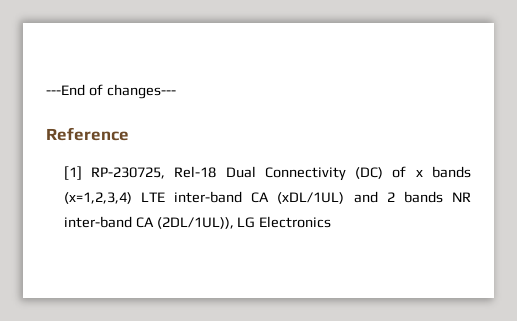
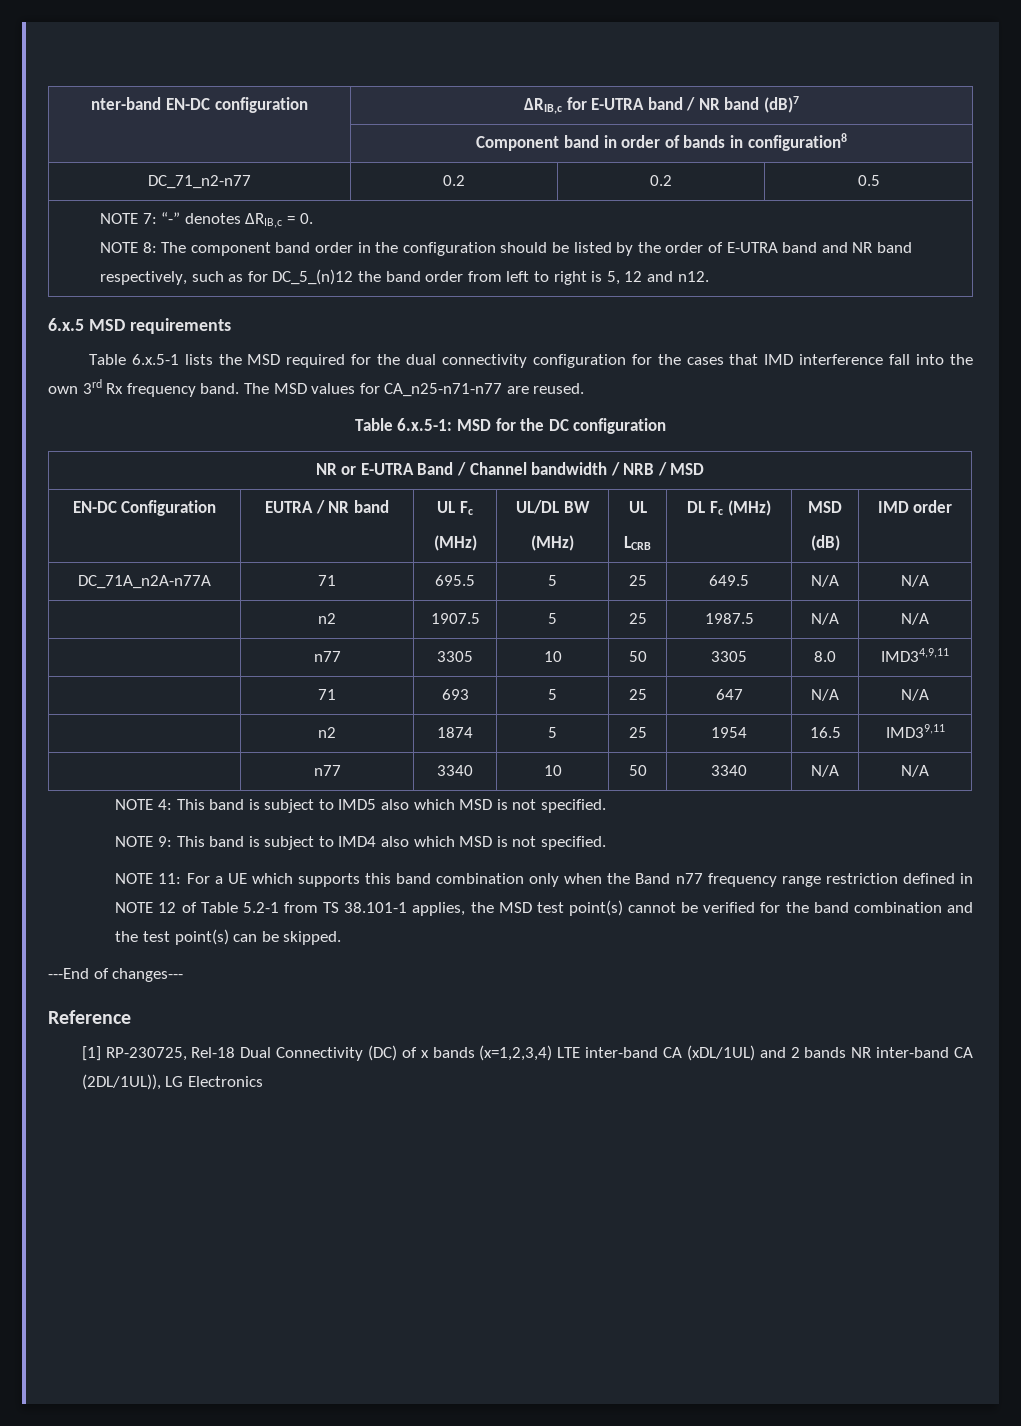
+ nter-band EN-DC configuration | ΔRIB,c for E-UTRA band / NR band (dB)7
+ | Component band in order of bands in configuration8
+ DC_71_n2-n77 | 0.2 | 0.2 | 0.5
+ NOTE 7: “-” denotes ΔRIB,c = 0.
+ NOTE 8: The component band order in the configuration should be listed by the order of E-UTRA band and NR band respectively, such as for DC_5_(n)12 the band order from left to right is 5, 12 and n12.
+ 6.x.5 MSD requirements
+ Table 6.x.5-1 lists the MSD required for the dual connectivity configuration for the cases that IMD interference fall into the own 3rd Rx frequency band. The MSD values for CA_n25-n71-n77 are reused.
+ Table 6.x.5-1: MSD for the DC configuration
+ NR or E-UTRA Band / Channel bandwidth / NRB / MSD
+ EN-DC Configuration | EUTRA / NR band | UL Fc
+ (MHz) | UL/DL BW
+ (MHz) | UL
+ LCRB | DL Fc (MHz) | MSD
+ (dB) | IMD order
+ DC_71A_n2A-n77A | 71 | 695.5 | 5 | 25 | 649.5 | N/A | N/A
+ | n2 | 1907.5 | 5 | 25 | 1987.5 | N/A | N/A
+ | n77 | 3305 | 10 | 50 | 3305 | 8.0 | IMD34,9,11
+ | 71 | 693 | 5 | 25 | 647 | N/A | N/A
+ | n2 | 1874 | 5 | 25 | 1954 | 16.5 | IMD39,11
+ | n77 | 3340 | 10 | 50 | 3340 | N/A | N/A
+ NOTE 4: This band is subject to IMD5 also which MSD is not specified.
+ NOTE 9: This band is subject to IMD4 also which MSD is not specified.
+ NOTE 11: For a UE which supports this band combination only when the Band n77 frequency range restriction defined in NOTE 12 of Table 5.2-1 from TS 38.101-1 applies, the MSD test point(s) cannot be verified for the band combination and the test point(s) can be skipped.

